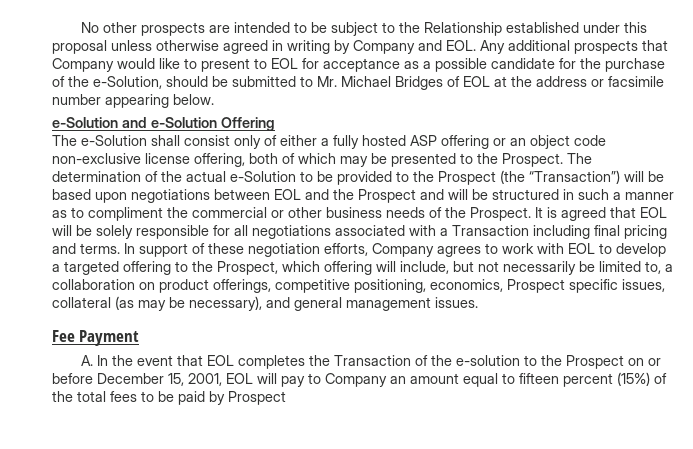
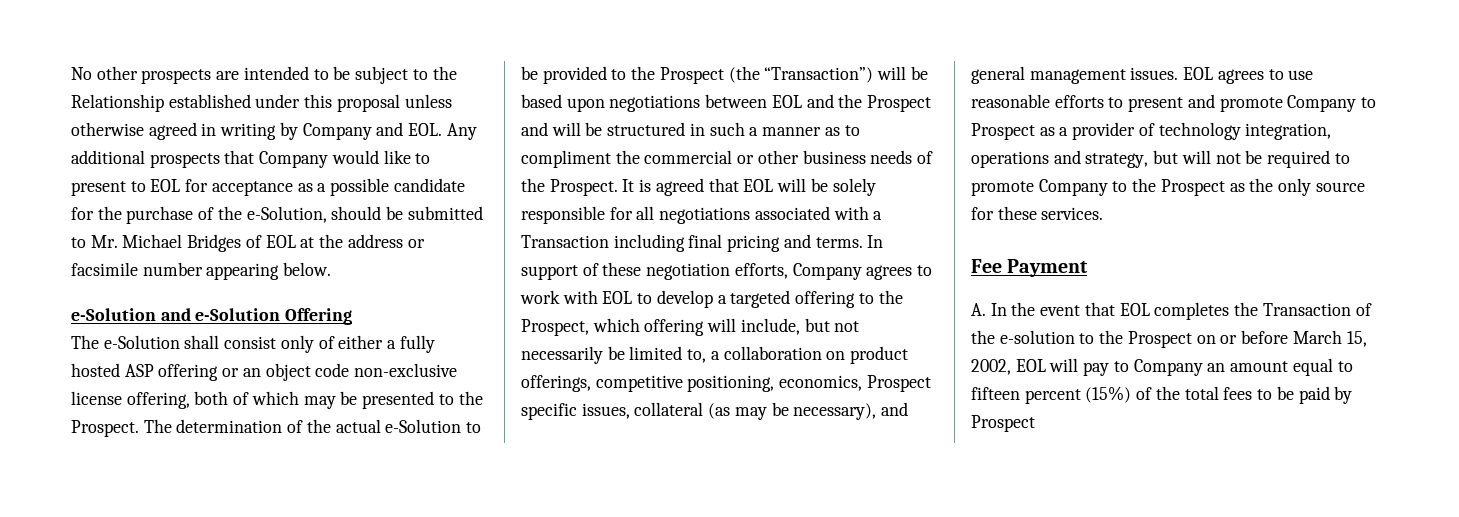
+ EOL agrees to use reasonable efforts to present and promote Company to Prospect as a provider of technology integration, operations and strategy, but will not be required to promote Company to the Prospect as the only source for these services.
- A. In the event that EOL completes the Transaction of the e-solution to the Prospect on or before December 15, 2001, EOL will pay to Company an amount equal to fifteen percent (15%) of the total fees to be paid by Prospect
+ A. In the event that EOL completes the Transaction of the e-solution to the Prospect on or before March 15, 2002, EOL will pay to Company an amount equal to fifteen percent (15%) of the total fees to be paid by Prospect

